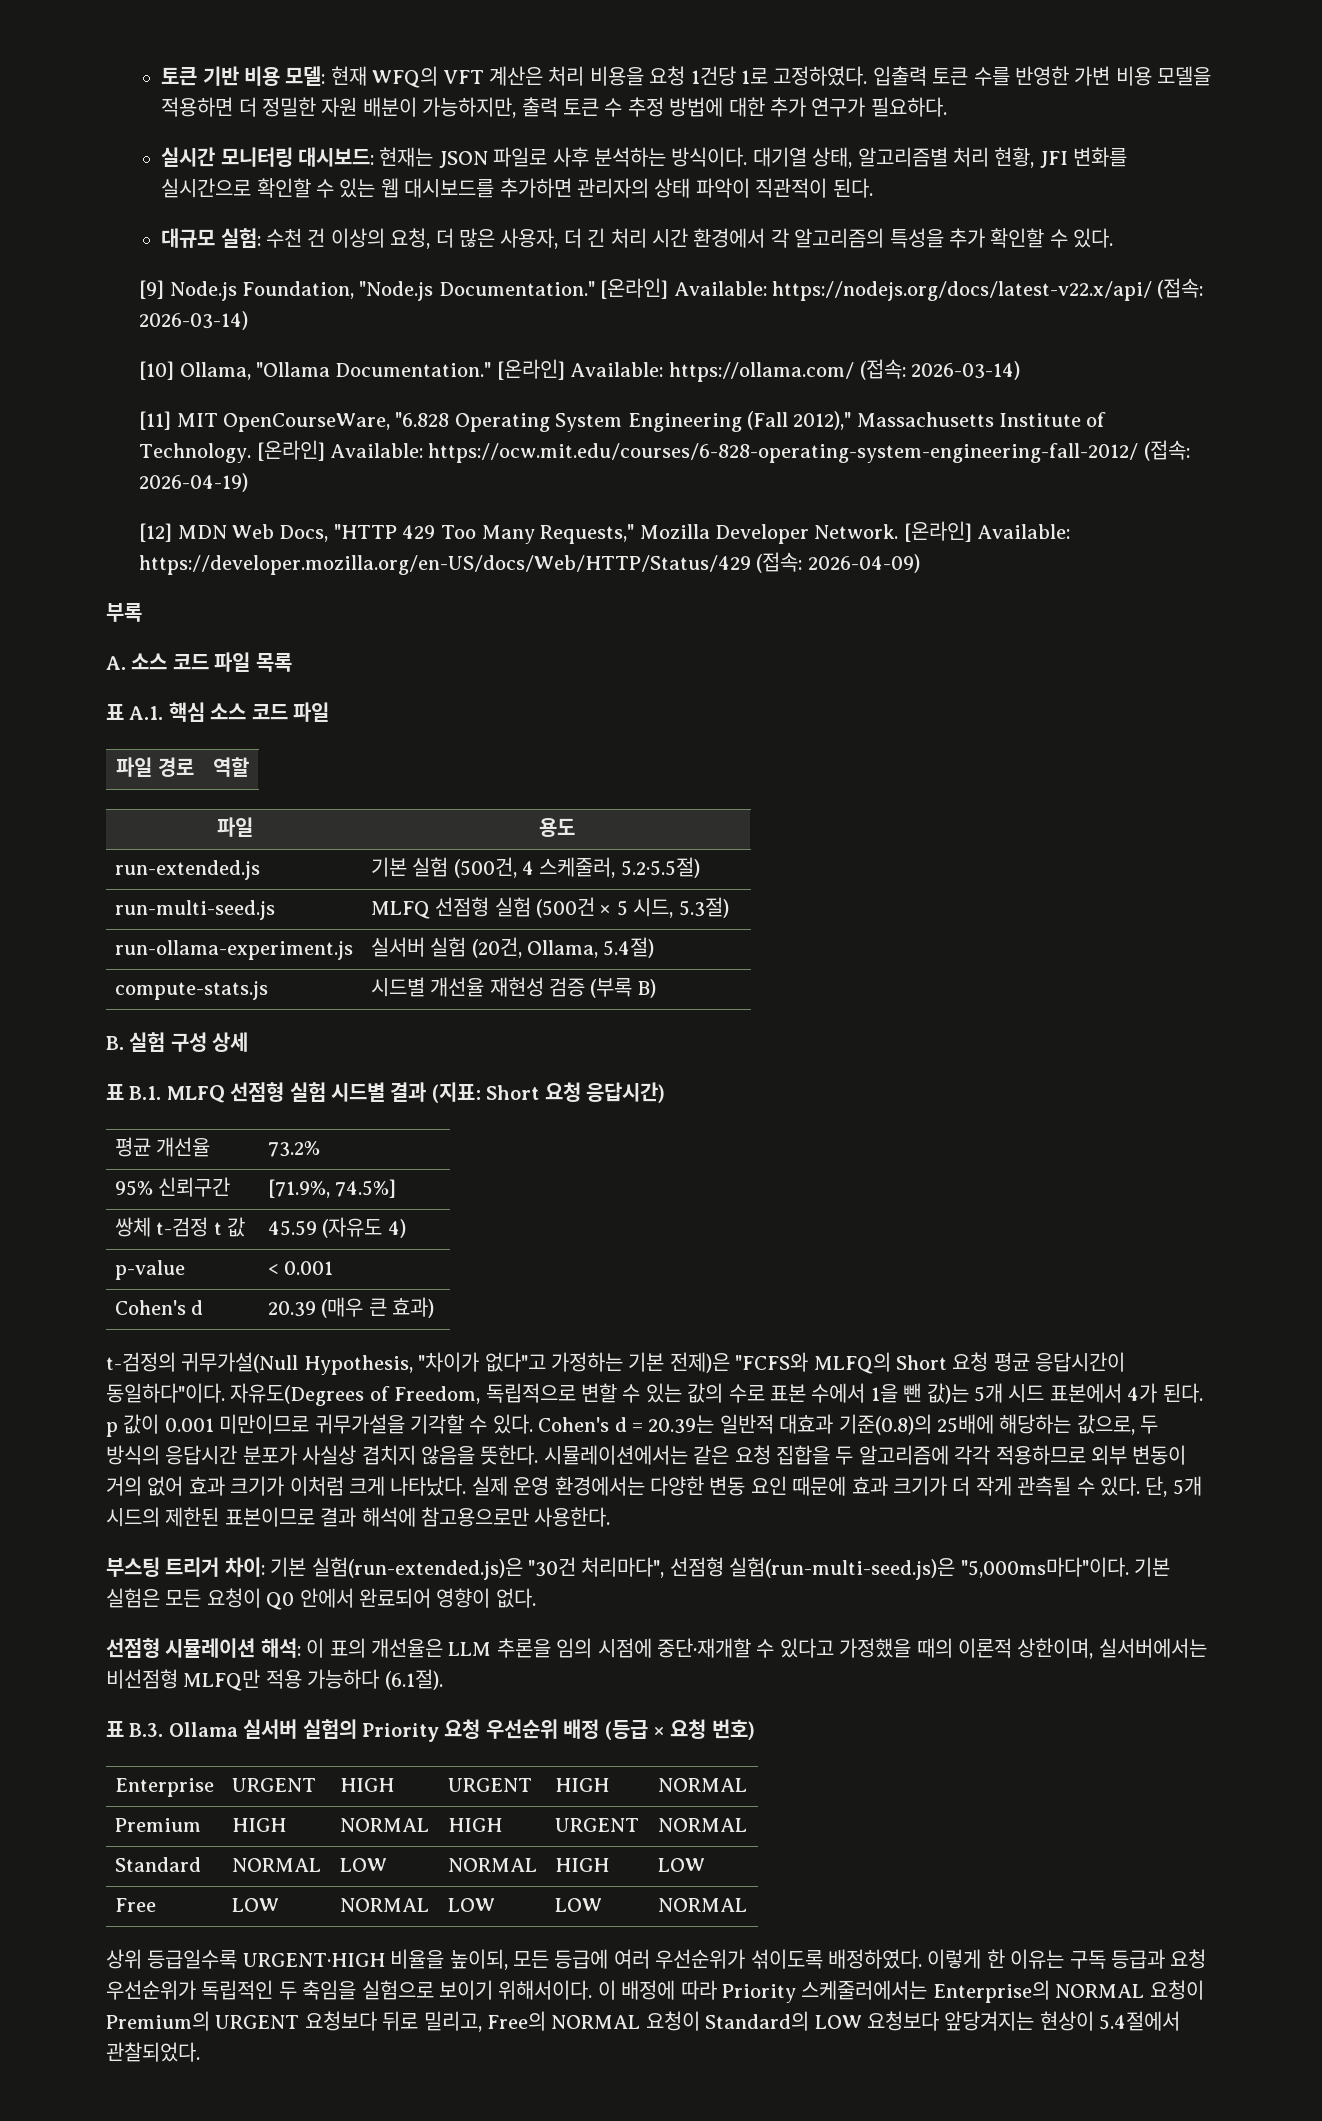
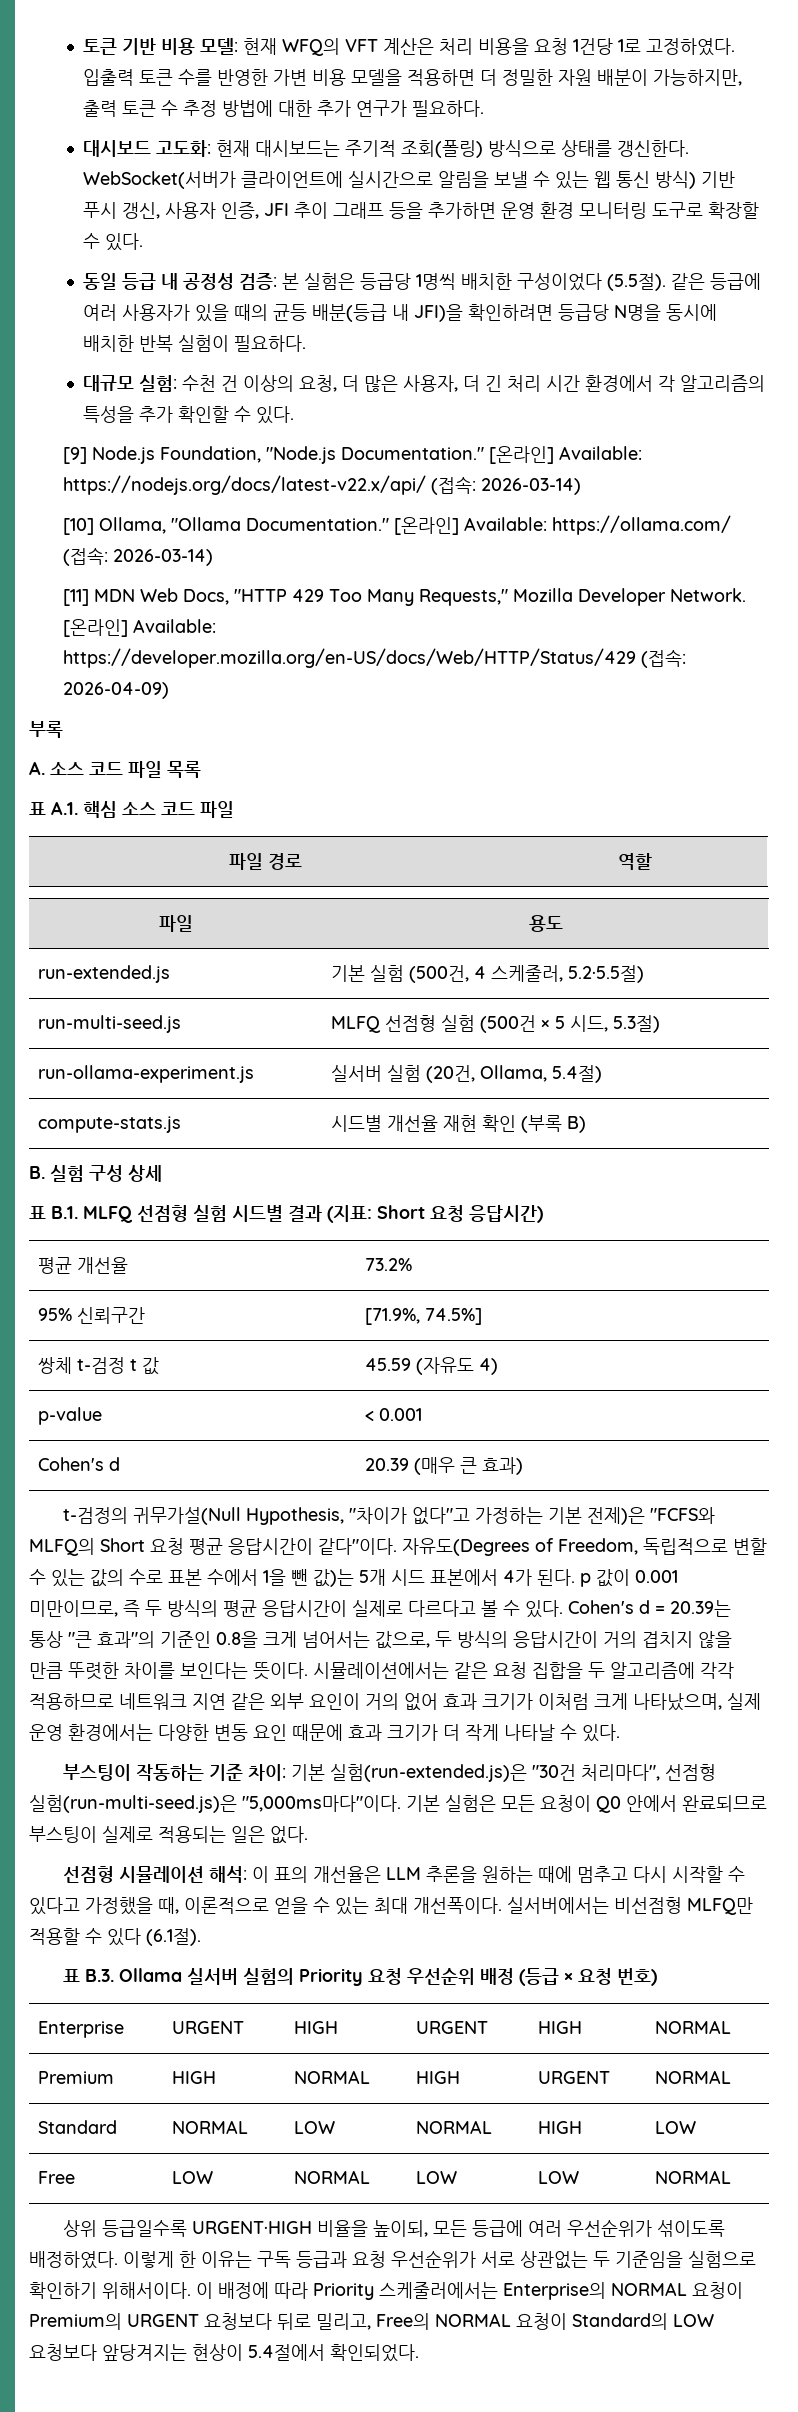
- 실시간 모니터링 대시보드: 현재는 JSON 파일로 사후 분석하는 방식이다. 대기열 상태, 알고리즘별 처리 현황, JFI 변화를 실시간으로 확인할 수 있는 웹 대시보드를 추가하면 관리자의 상태 파악이 직관적이 된다.
+ 대시보드 고도화: 현재 대시보드는 주기적 조회(폴링) 방식으로 상태를 갱신한다. WebSocket(서버가 클라이언트에 실시간으로 알림을 보낼 수 있는 웹 통신 방식) 기반 푸시 갱신, 사용자 인증, JFI 추이 그래프 등을 추가하면 운영 환경 모니터링 도구로 확장할 수 있다.
+ 동일 등급 내 공정성 검증: 본 실험은 등급당 1명씩 배치한 구성이었다 (5.5절). 같은 등급에 여러 사용자가 있을 때의 균등 배분(등급 내 JFI)을 확인하려면 등급당 N명을 동시에 배치한 반복 실험이 필요하다.
- [11] MIT OpenCourseWare, "6.828 Operating System Engineering (Fall 2012)," Massachusetts Institute of Technology. [온라인] Available: https://ocw.mit.edu/courses/6-828-operating-system-engineering-fall-2012/ (접속: 2026-04-19)
- [12] MDN Web Docs, "HTTP 429 Too Many Requests," Mozilla Developer Network.
+ [11] MDN Web Docs, "HTTP 429 Too Many Requests," Mozilla Developer Network.
- compute-stats.js | 시드별 개선율 재현성 검증 (부록 B)
+ compute-stats.js | 시드별 개선율 재현 확인 (부록 B)
- t-검정의 귀무가설(Null Hypothesis, "차이가 없다"고 가정하는 기본 전제)은 "FCFS와 MLFQ의 Short 요청 평균 응답시간이 동일하다"이다.
+ t-검정의 귀무가설(Null Hypothesis, "차이가 없다"고 가정하는 기본 전제)은 "FCFS와 MLFQ의 Short 요청 평균 응답시간이 같다"이다.
- 자유도(Degrees of Freedom, 독립적으로 변할 수 있는 값의 수로 표본 수에서 1을 뺀 값)는 5개 시드 표본에서 4가 된다. p 값이 0.001 미만이므로 귀무가설을 기각할 수 있다.
+ 자유도(Degrees of Freedom, 독립적으로 변할 수 있는 값의 수로 표본 수에서 1을 뺀 값)는 5개 시드 표본에서 4가 된다. p 값이 0.001 미만이므로, 즉 두 방식의 평균 응답시간이 실제로 다르다고 볼 수 있다.
- Cohen's d = 20.39는 일반적 대효과 기준(0.8)의 25배에 해당하는 값으로, 두 방식의 응답시간 분포가 사실상 겹치지 않음을 뜻한다.
+ Cohen's d = 20.39는 통상 "큰 효과"의 기준인 0.8을 크게 넘어서는 값으로, 두 방식의 응답시간이 거의 겹치지 않을 만큼 뚜렷한 차이를 보인다는 뜻이다.
- 시뮬레이션에서는 같은 요청 집합을 두 알고리즘에 각각 적용하므로 외부 변동이 거의 없어 효과 크기가 이처럼 크게 나타났다. 실제 운영 환경에서는 다양한 변동 요인 때문에 효과 크기가 더 작게 관측될 수 있다. 단, 5개 시드의 제한된 표본이므로 결과 해석에 참고용으로만 사용한다.
- 부스팅 트리거 차이: 기본 실험(run-extended.js)은 "30건 처리마다", 선점형 실험(run-multi-seed.js)은 "5,000ms마다"이다.
+ 시뮬레이션에서는 같은 요청 집합을 두 알고리즘에 각각 적용하므로 네트워크 지연 같은 외부 요인이 거의 없어 효과 크기가 이처럼 크게 나타났으며, 실제 운영 환경에서는 다양한 변동 요인 때문에 효과 크기가 더 작게 나타날 수 있다.
+ 부스팅이 작동하는 기준 차이: 기본 실험(run-extended.js)은 "30건 처리마다", 선점형 실험(run-multi-seed.js)은 "5,000ms마다"이다.
- 기본 실험은 모든 요청이 Q0 안에서 완료되어 영향이 없다.
+ 기본 실험은 모든 요청이 Q0 안에서 완료되므로 부스팅이 실제로 적용되는 일은 없다.
- 선점형 시뮬레이션 해석: 이 표의 개선율은 LLM 추론을 임의 시점에 중단·재개할 수 있다고 가정했을 때의 이론적 상한이며, 실서버에서는 비선점형 MLFQ만 적용 가능하다 (6.1절).
+ 선점형 시뮬레이션 해석: 이 표의 개선율은 LLM 추론을 원하는 때에 멈추고 다시 시작할 수 있다고 가정했을 때, 이론적으로 얻을 수 있는 최대 개선폭이다. 실서버에서는 비선점형 MLFQ만 적용할 수 있다 (6.1절).
- 이렇게 한 이유는 구독 등급과 요청 우선순위가 독립적인 두 축임을 실험으로 보이기 위해서이다.
+ 이렇게 한 이유는 구독 등급과 요청 우선순위가 서로 상관없는 두 기준임을 실험으로 확인하기 위해서이다.
- 이 배정에 따라 Priority 스케줄러에서는 Enterprise의 NORMAL 요청이 Premium의 URGENT 요청보다 뒤로 밀리고, Free의 NORMAL 요청이 Standard의 LOW 요청보다 앞당겨지는 현상이 5.4절에서 관찰되었다.
+ 이 배정에 따라 Priority 스케줄러에서는 Enterprise의 NORMAL 요청이 Premium의 URGENT 요청보다 뒤로 밀리고, Free의 NORMAL 요청이 Standard의 LOW 요청보다 앞당겨지는 현상이 5.4절에서 확인되었다.

